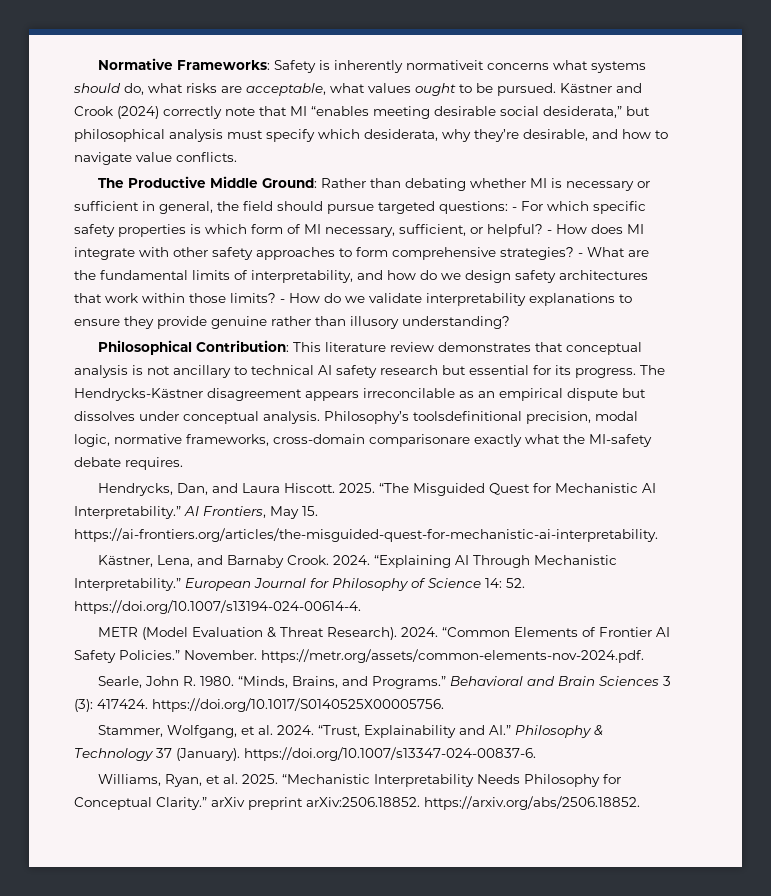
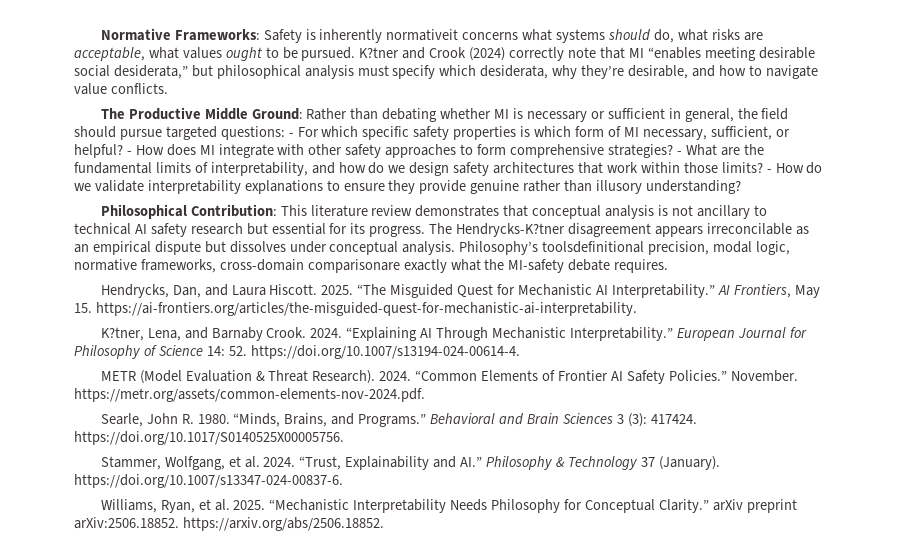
- Kästner and Crook (2024) correctly note that MI “enables meeting desirable social desiderata,” but philosophical analysis must specify which desiderata, why they’re desirable, and how to navigate value conflicts.
+ K?tner and Crook (2024) correctly note that MI “enables meeting desirable social desiderata,” but philosophical analysis must specify which desiderata, why they’re desirable, and how to navigate value conflicts.
- The Hendrycks-Kästner disagreement appears irreconcilable as an empirical dispute but dissolves under conceptual analysis.
+ The Hendrycks-K?tner disagreement appears irreconcilable as an empirical dispute but dissolves under conceptual analysis.
- Kästner, Lena, and Barnaby Crook.
+ K?tner, Lena, and Barnaby Crook.

